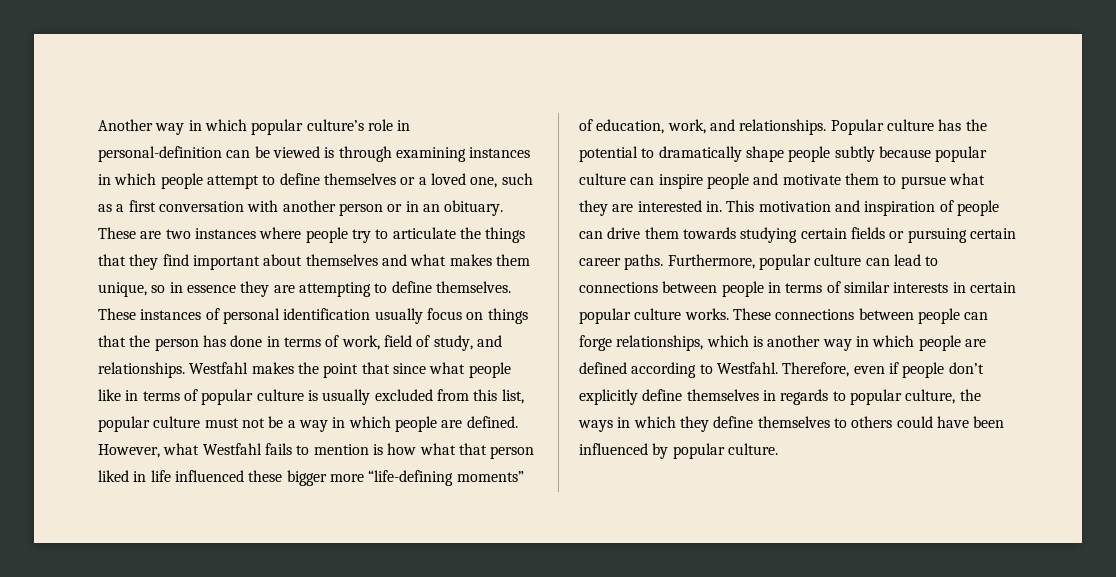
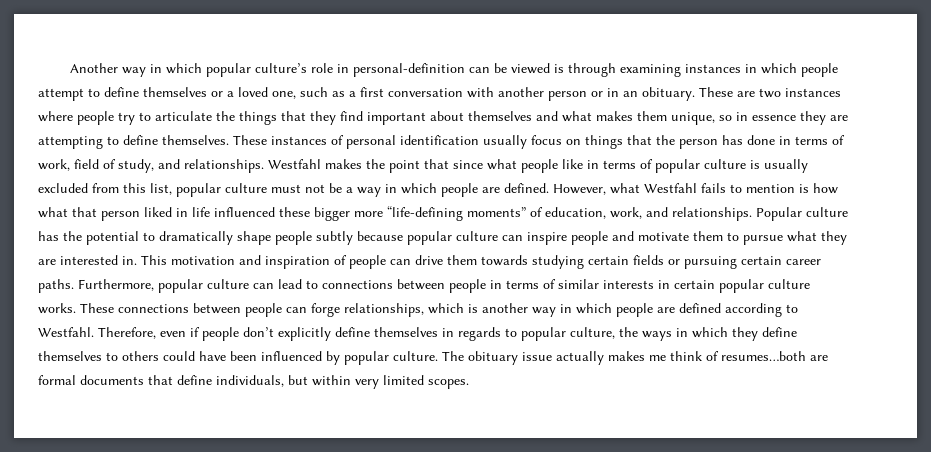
+ The obituary issue actually makes me think of resumes…both are formal documents that define individuals, but within very limited scopes.

